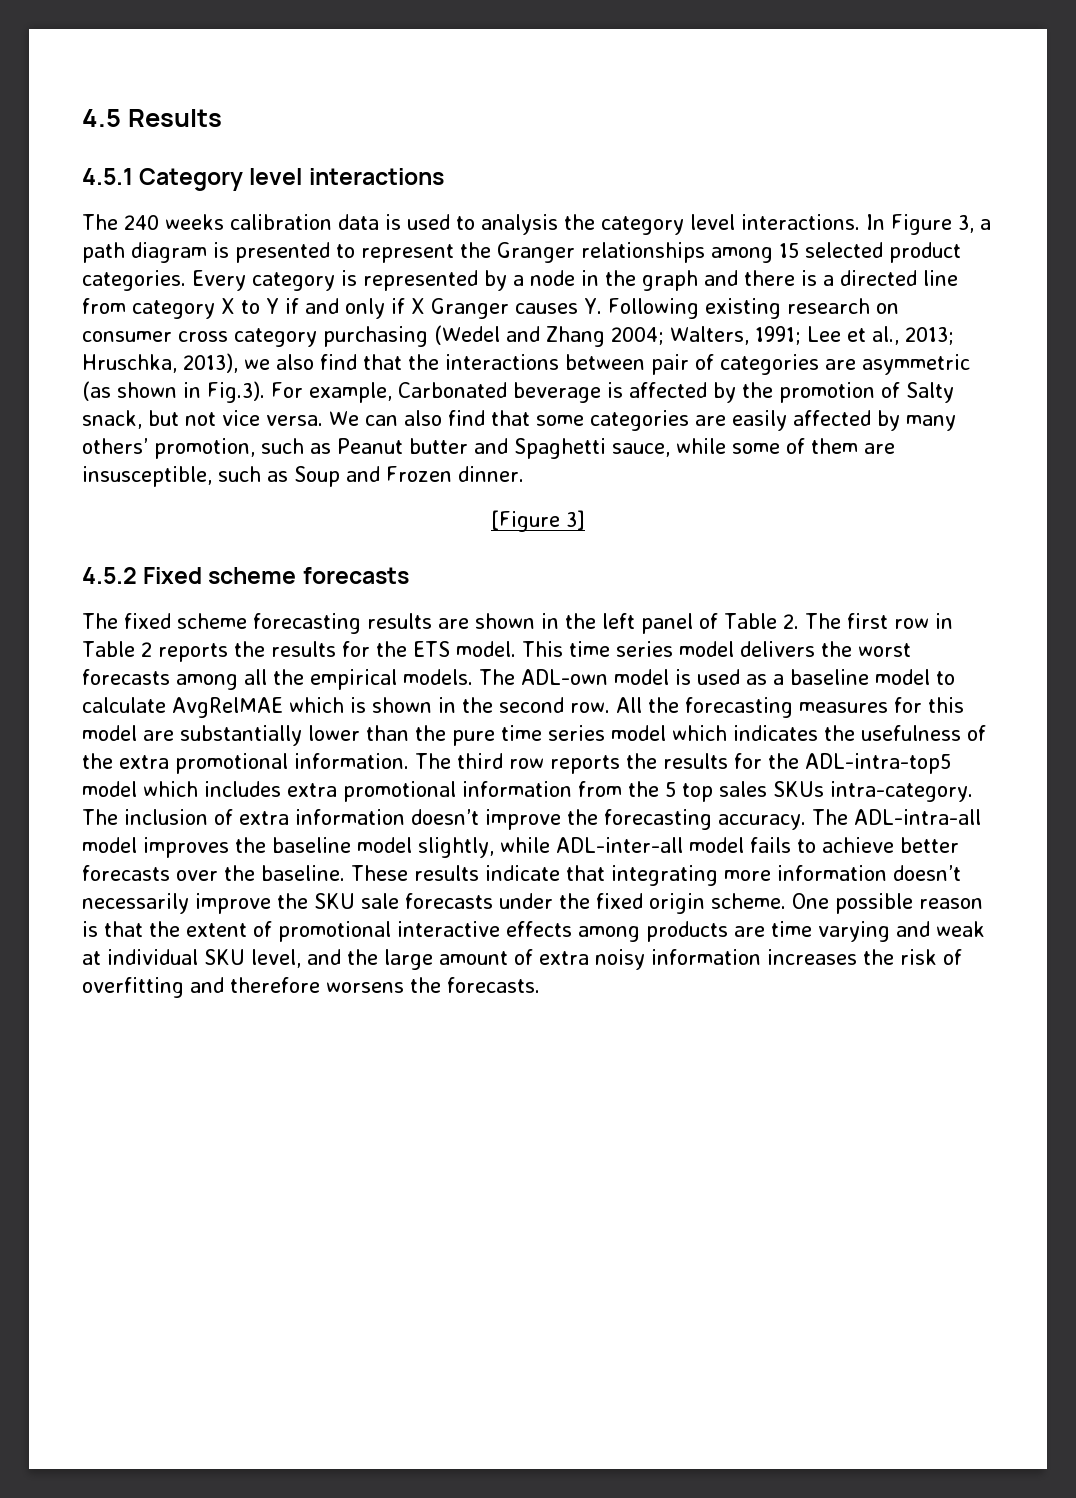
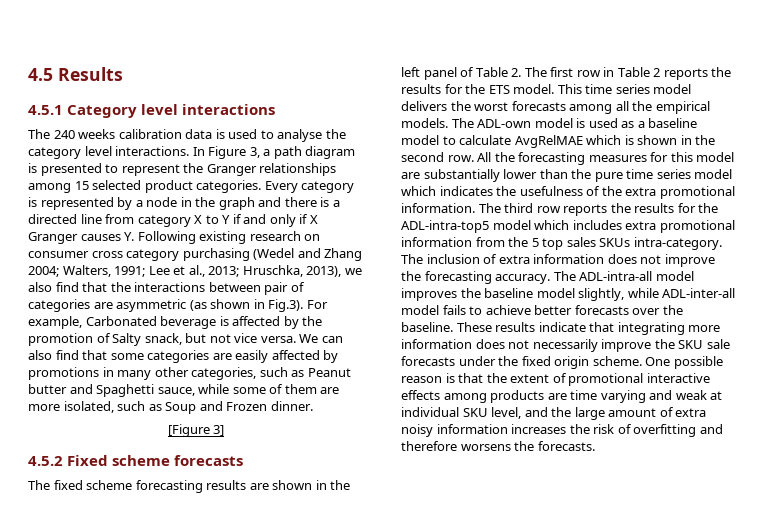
- The 240 weeks calibration data is used to analysis the category level interactions.
+ The 240 weeks calibration data is used to analyse the category level interactions.
- We can also find that some categories are easily affected by many others’ promotion, such as Peanut butter and Spaghetti sauce, while some of them are insusceptible, such as Soup and Frozen dinner.
+ We can also find that some categories are easily affected by promotions in many other categories, such as Peanut butter and Spaghetti sauce, while some of them are more isolated, such as Soup and Frozen dinner.
- The inclusion of extra information doesn’t improve the forecasting accuracy.
+ The inclusion of extra information does not improve the forecasting accuracy.
- These results indicate that integrating more information doesn’t necessarily improve the SKU sale forecasts under the fixed origin scheme.
+ These results indicate that integrating more information does not necessarily improve the SKU sale forecasts under the fixed origin scheme.

